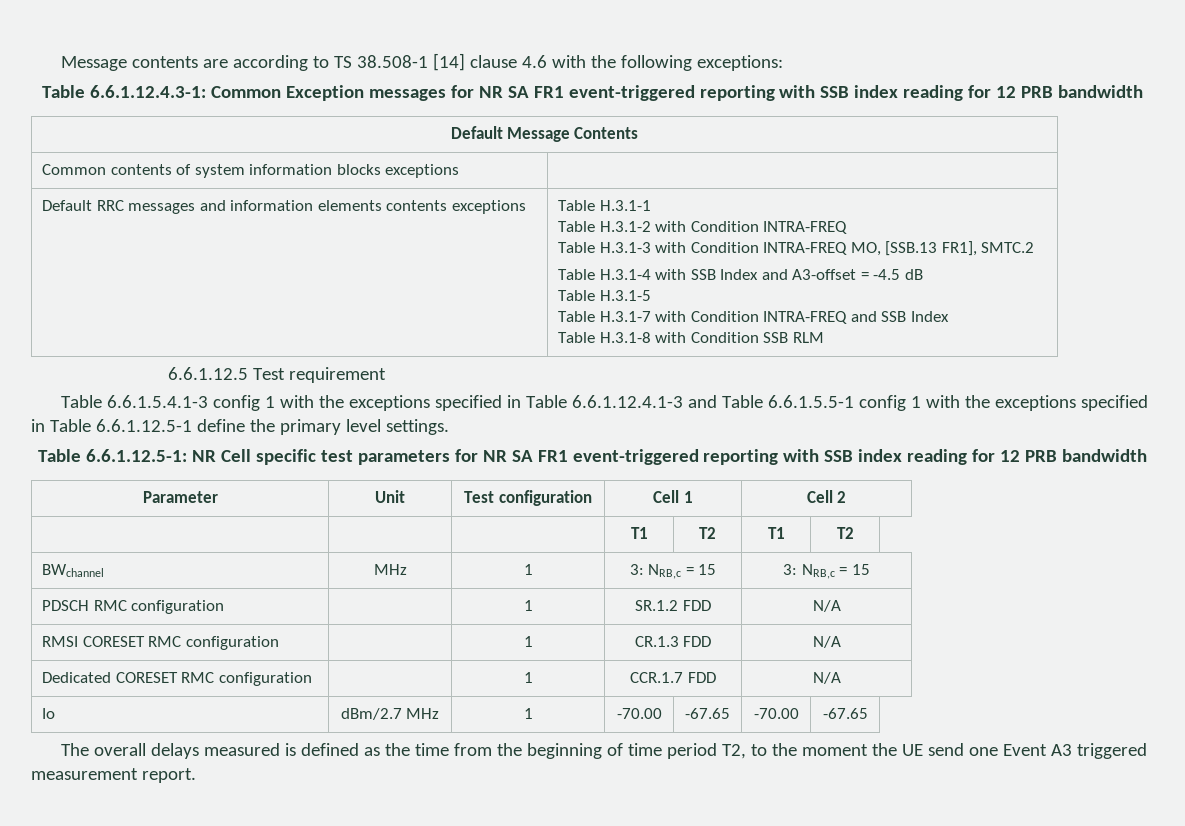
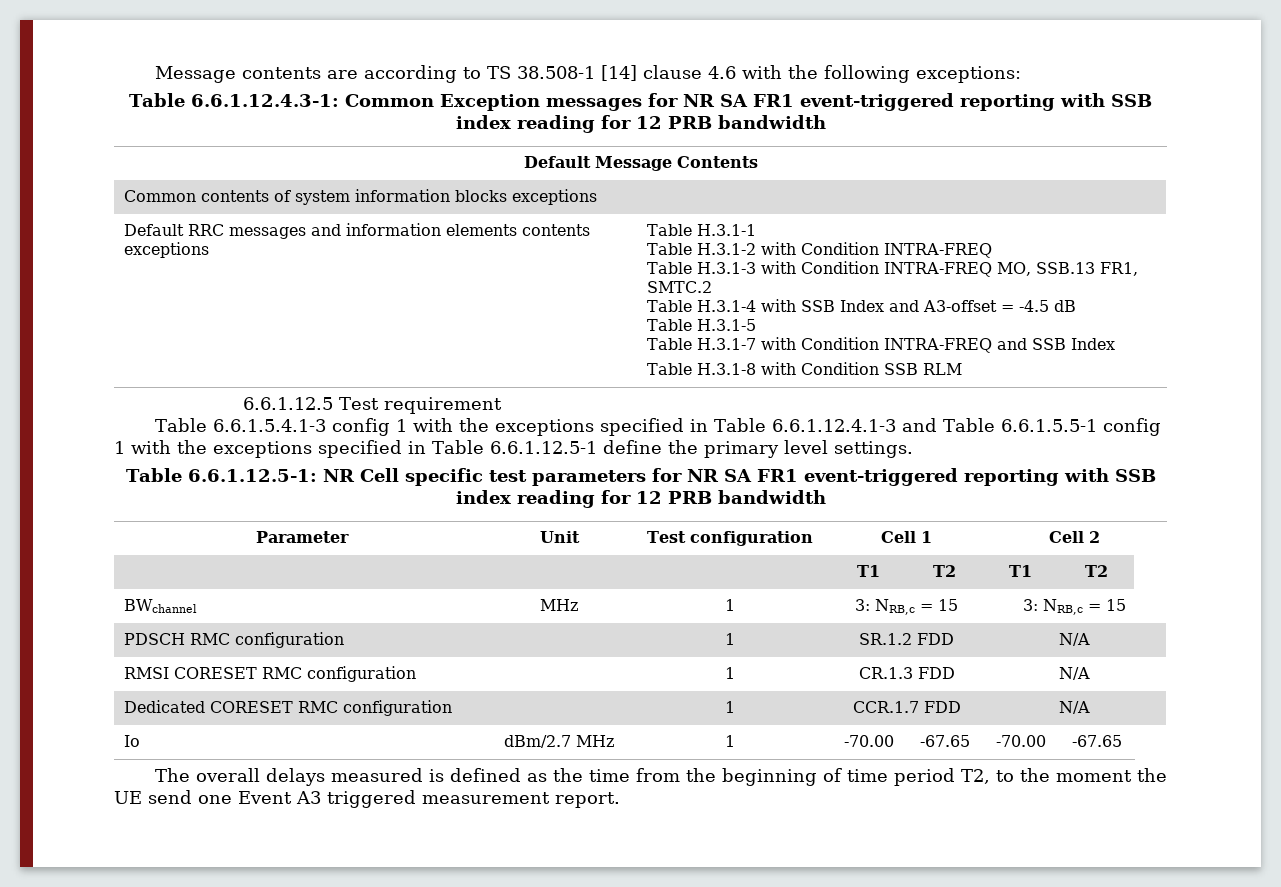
- Table H.3.1-3 with Condition INTRA-FREQ MO, [SSB.13 FR1], SMTC.2
+ Table H.3.1-3 with Condition INTRA-FREQ MO, SSB.13 FR1, SMTC.2

